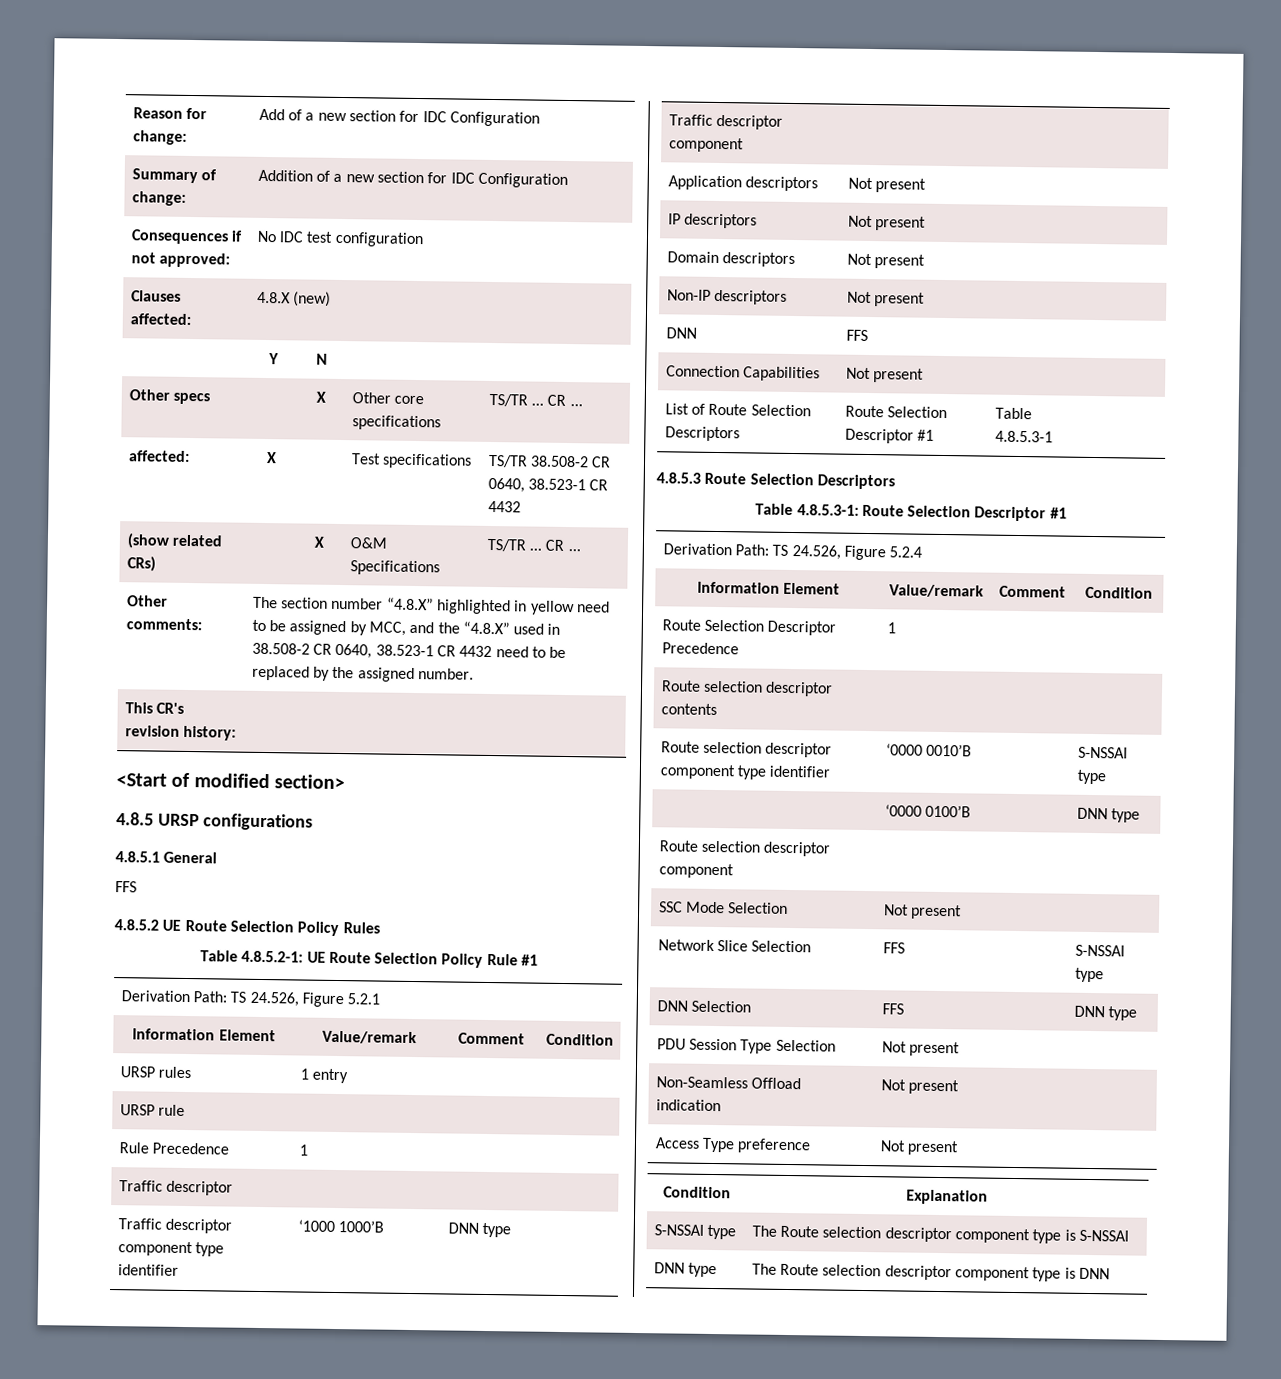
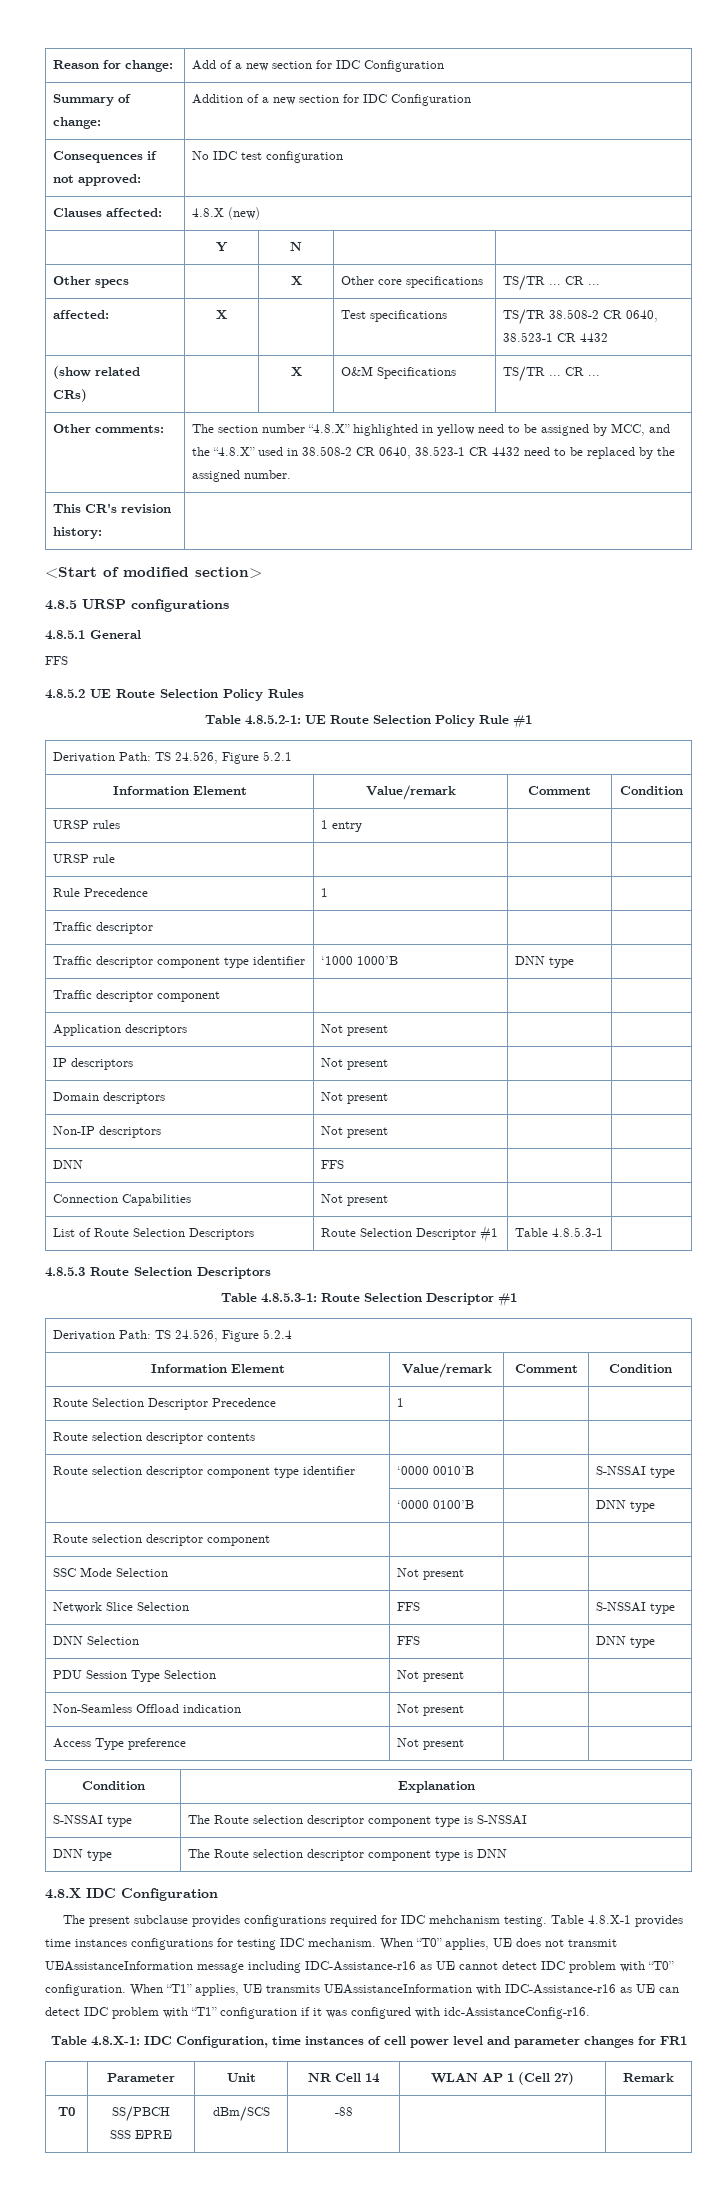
+ 4.8.X IDC Configuration
+ The present subclause provides configurations required for IDC mehchanism testing. Table 4.8.X-1 provides time instances configurations for testing IDC mechanism. When “T0” applies, UE does not transmit UEAssistanceInformation message including IDC-Assistance-r16 as UE cannot detect IDC problem with “T0” configuration. When “T1” applies, UE transmits UEAssistanceInformation with IDC-Assistance-r16 as UE can detect IDC problem with “T1” configuration if it was configured with idc-AssistanceConfig-r16.
+ Table 4.8.X-1: IDC Configuration, time instances of cell power level and parameter changes for FR1
+ | Parameter | Unit | NR Cell 14 | WLAN AP 1 (Cell 27) | Remark
+ T0 | SS/PBCH
+ SSS EPRE | dBm/SCS | -88 | |

